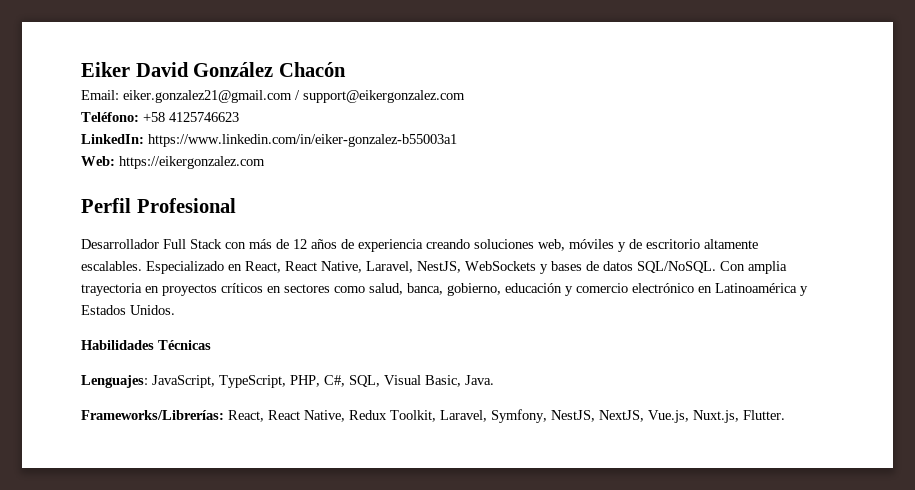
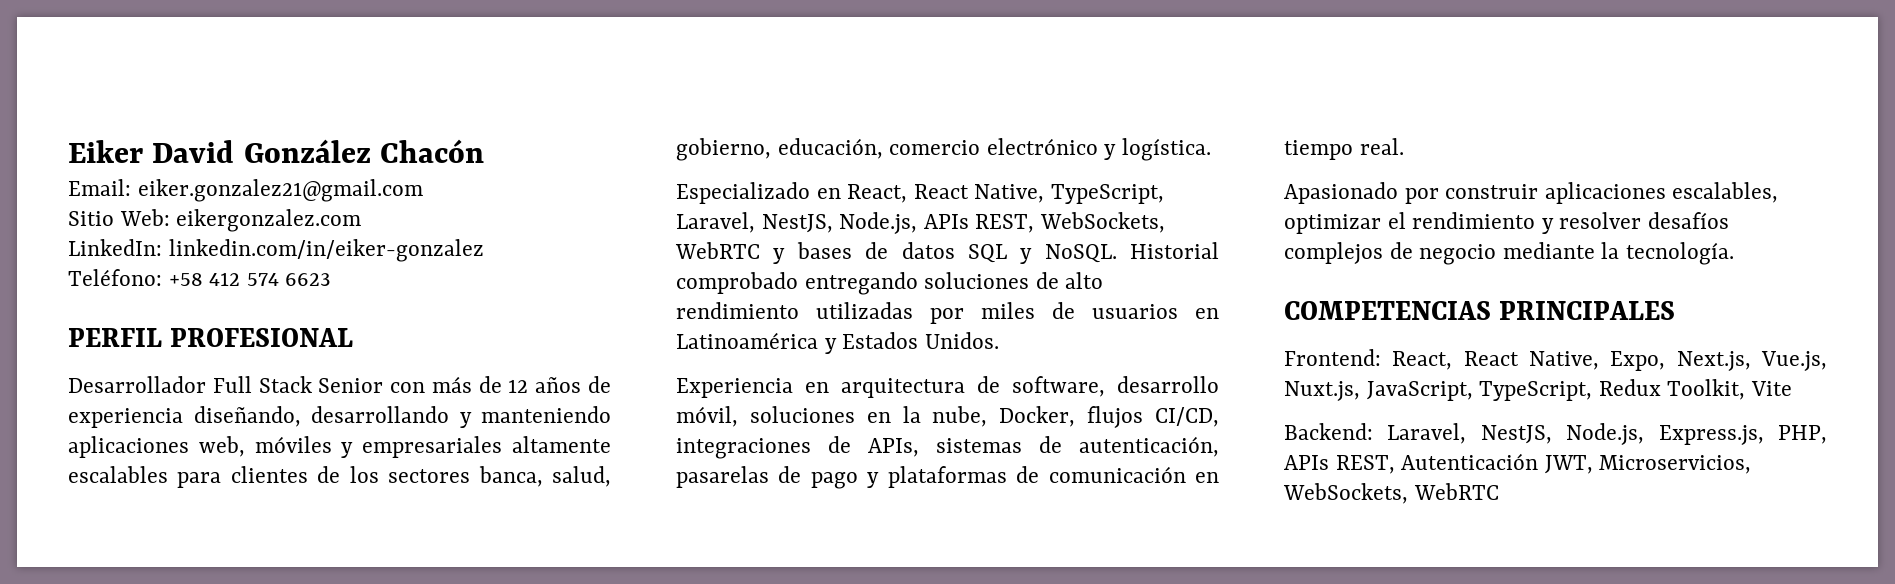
- Email: eiker.gonzalez21@gmail.com / support@eikergonzalez.com
- Teléfono: +58 4125746623
- LinkedIn: https://www.linkedin.com/in/eiker-gonzalez-b55003a1
- Web: https://eikergonzalez.com
- Perfil Profesional
+ Email: eiker.gonzalez21@gmail.com
+ Sitio Web: eikergonzalez.com
+ LinkedIn: linkedin.com/in/eiker-gonzalez
+ Teléfono: +58 412 574 6623
+ PERFIL PROFESIONAL
- Desarrollador Full Stack con más de 12 años de experiencia creando soluciones web, móviles y de escritorio altamente escalables. Especializado en React, React Native, Laravel, NestJS, WebSockets y bases de datos SQL/NoSQL. Con amplia trayectoria en proyectos críticos en sectores como salud, banca, gobierno, educación y comercio electrónico en Latinoamérica y Estados Unidos.
+ Desarrollador Full Stack Senior con más de 12 años de experiencia diseñando, desarrollando y manteniendo aplicaciones web, móviles y empresariales altamente escalables para clientes de los sectores banca, salud, gobierno, educación, comercio electrónico y logística.
+ Especializado en React, React Native, TypeScript, Laravel, NestJS, Node.js, APIs REST, WebSockets, WebRTC y bases de datos SQL y NoSQL. Historial comprobado entregando soluciones de alto rendimiento utilizadas por miles de usuarios en Latinoamérica y Estados Unidos.
- Habilidades Técnicas
- Lenguajes: JavaScript, TypeScript, PHP, C#, SQL, Visual Basic, Java.
- Frameworks/Librerías: React, React Native, Redux Toolkit, Laravel, Symfony, NestJS, NextJS, Vue.js, Nuxt.js, Flutter.
+ Experiencia en arquitectura de software, desarrollo móvil, soluciones en la nube, Docker, flujos CI/CD, integraciones de APIs, sistemas de autenticación, pasarelas de pago y plataformas de comunicación en tiempo real.
+ Apasionado por construir aplicaciones escalables, optimizar el rendimiento y resolver desafíos complejos de negocio mediante la tecnología.
+ COMPETENCIAS PRINCIPALES
+ Frontend: React, React Native, Expo, Next.js, Vue.js, Nuxt.js, JavaScript, TypeScript, Redux Toolkit, Vite
+ Backend: Laravel, NestJS, Node.js, Express.js, PHP, APIs REST, Autenticación JWT, Microservicios, WebSockets, WebRTC

